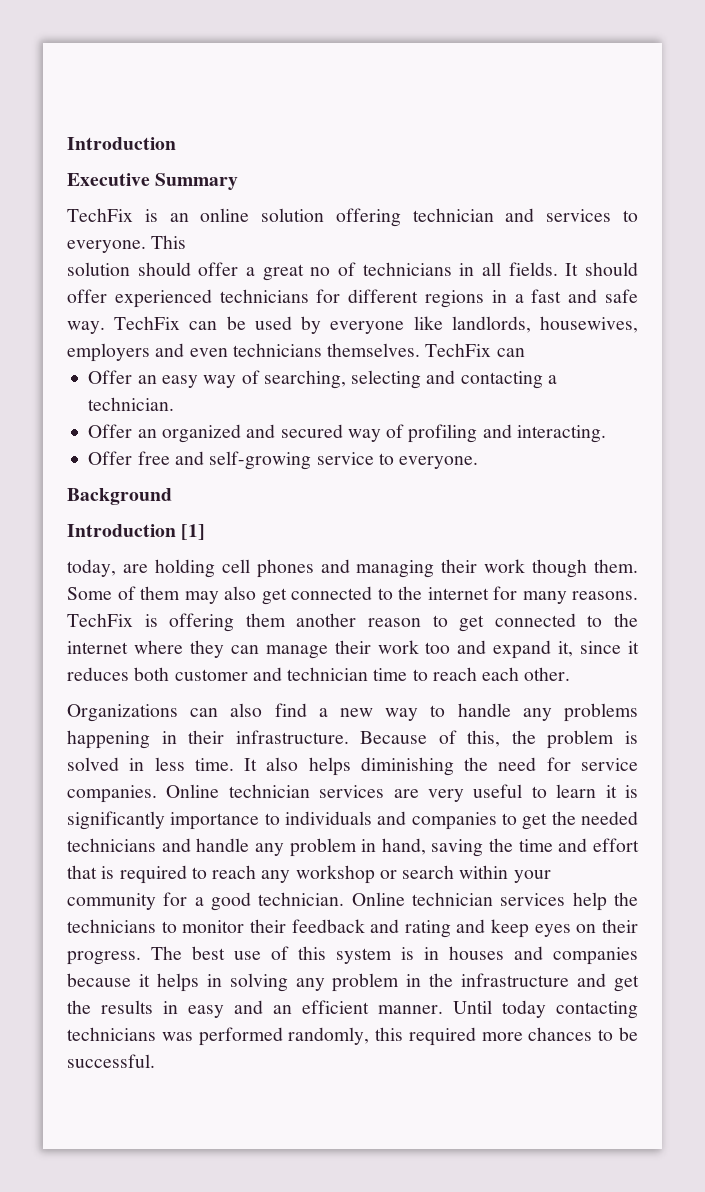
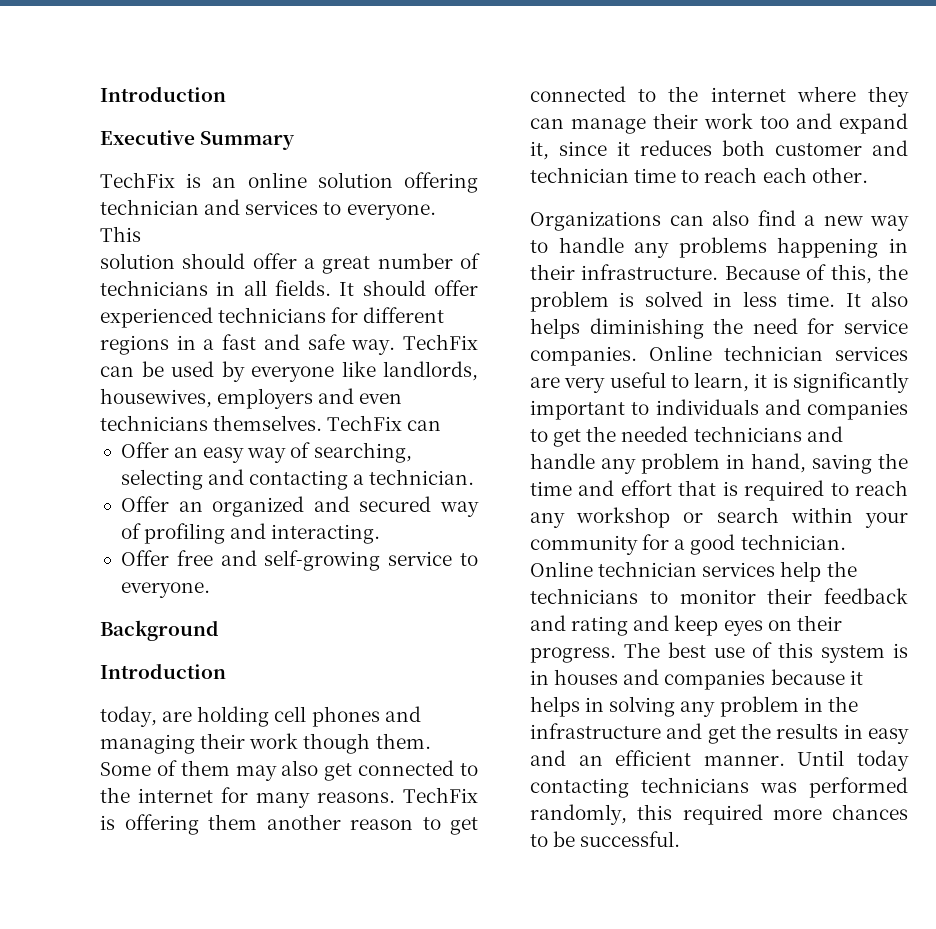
- solution should offer a great no of technicians in all fields.
+ solution should offer a great number of technicians in all fields.
  Background
- Introduction [1]
+ Introduction
- Online technician services are very useful to learn it is significantly importance to individuals and companies to get the needed technicians and handle any problem in hand, saving the time and effort that is required to reach any workshop or search within your community for a good technician.
+ Online technician services are very useful to learn, it is significantly important to individuals and companies to get the needed technicians and handle any problem in hand, saving the time and effort that is required to reach any workshop or search within your community for a good technician.

